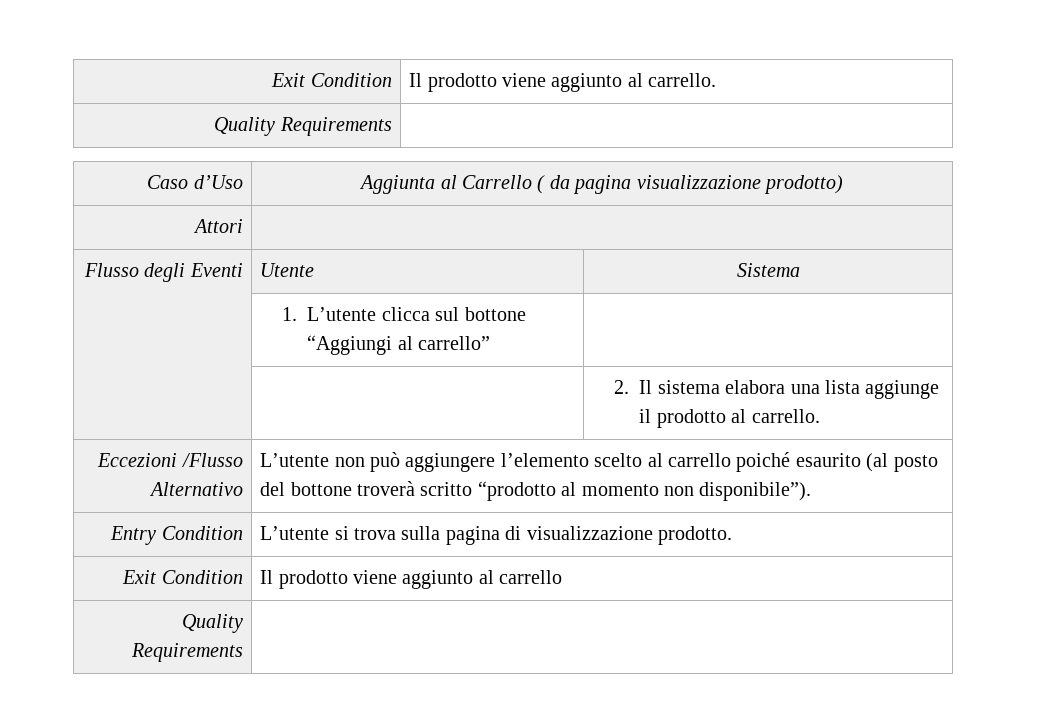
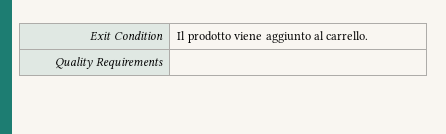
- Caso d’Uso | Aggiunta al Carrello ( da pagina visualizzazione prodotto)
- Attori |
- Flusso degli Eventi | Utente | Sistema
- | 1. L’utente clicca sul bottone “Aggiungi al carrello” |
- | | 2. Il sistema elabora una lista aggiunge il prodotto al carrello.
- Eccezioni /Flusso Alternativo | L’utente non può aggiungere l’elemento scelto al carrello poiché esaurito (al posto del bottone troverà scritto “prodotto al momento non disponibile”).
- Entry Condition | L’utente si trova sulla pagina di visualizzazione prodotto.
- Exit Condition | Il prodotto viene aggiunto al carrello
- Quality Requirements |

